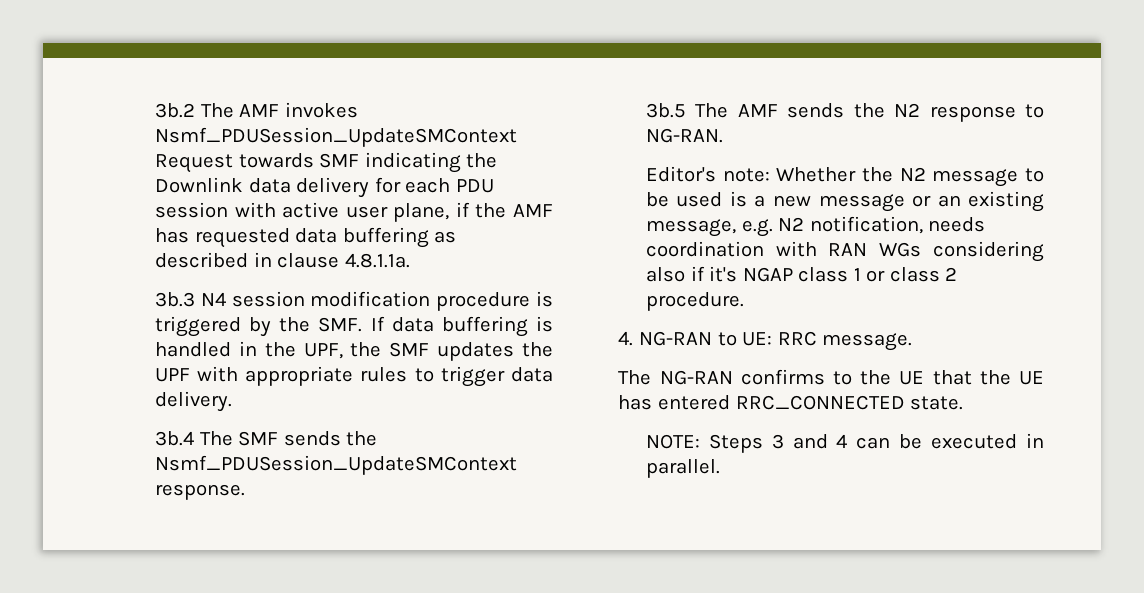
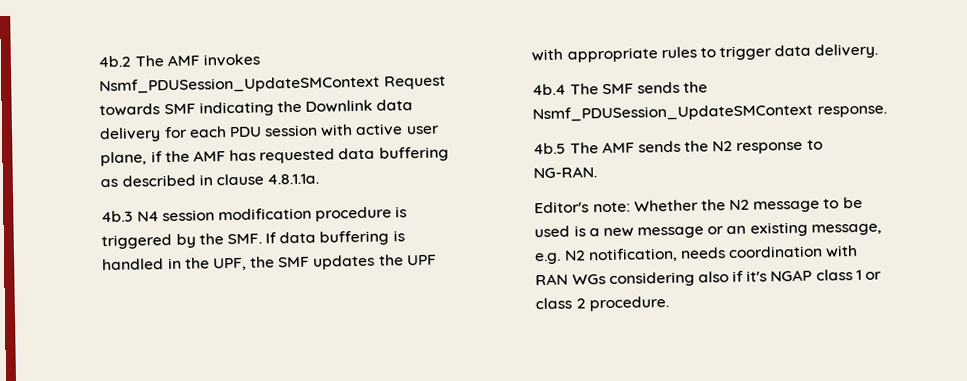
- 3b.2 The AMF invokes Nsmf_PDUSession_UpdateSMContext Request towards SMF indicating the Downlink data delivery for each PDU session with active user plane, if the AMF has requested data buffering as described in clause 4.8.1.1a.
+ 4b.2 The AMF invokes Nsmf_PDUSession_UpdateSMContext Request towards SMF indicating the Downlink data delivery for each PDU session with active user plane, if the AMF has requested data buffering as described in clause 4.8.1.1a.
- 3b.3 N4 session modification procedure is triggered by the SMF. If data buffering is handled in the UPF, the SMF updates the UPF with appropriate rules to trigger data delivery.
+ 4b.3 N4 session modification procedure is triggered by the SMF. If data buffering is handled in the UPF, the SMF updates the UPF with appropriate rules to trigger data delivery.
- 3b.4 The SMF sends the Nsmf_PDUSession_UpdateSMContext response.
+ 4b.4 The SMF sends the Nsmf_PDUSession_UpdateSMContext response.
- 3b.5 The AMF sends the N2 response to NG-RAN.
+ 4b.5 The AMF sends the N2 response to NG-RAN.
- 4. NG-RAN to UE: RRC message.
- The NG-RAN confirms to the UE that the UE has entered RRC_CONNECTED state.
- NOTE: Steps 3 and 4 can be executed in parallel.

